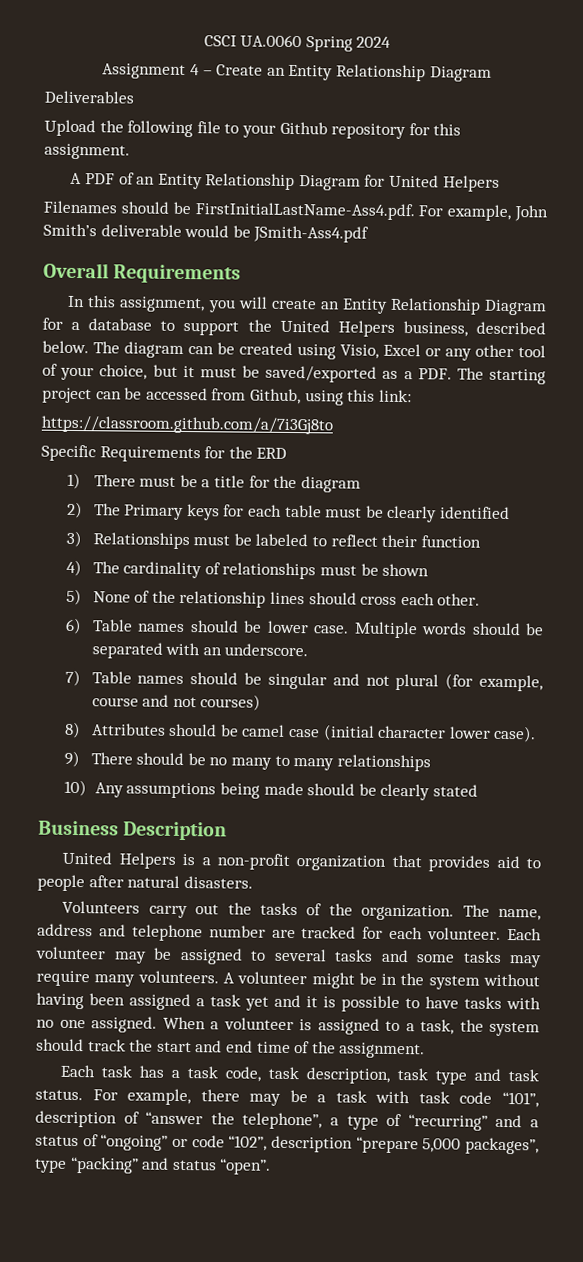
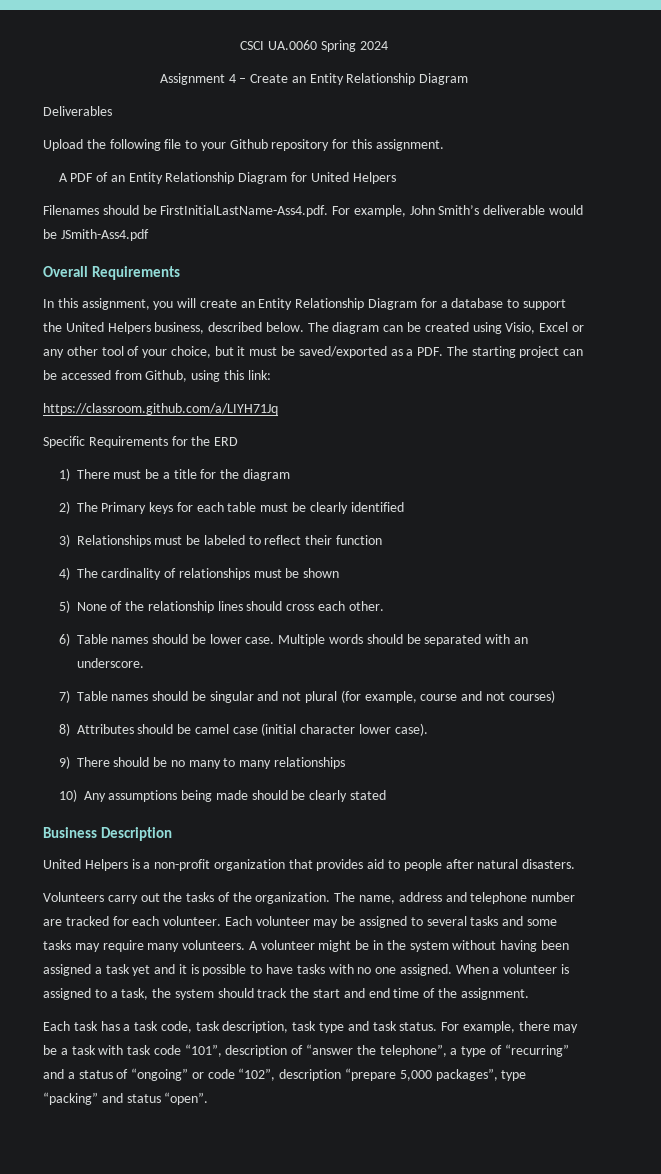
- https://classroom.github.com/a/7i3Gj8to
+ https://classroom.github.com/a/LIYH71Jq

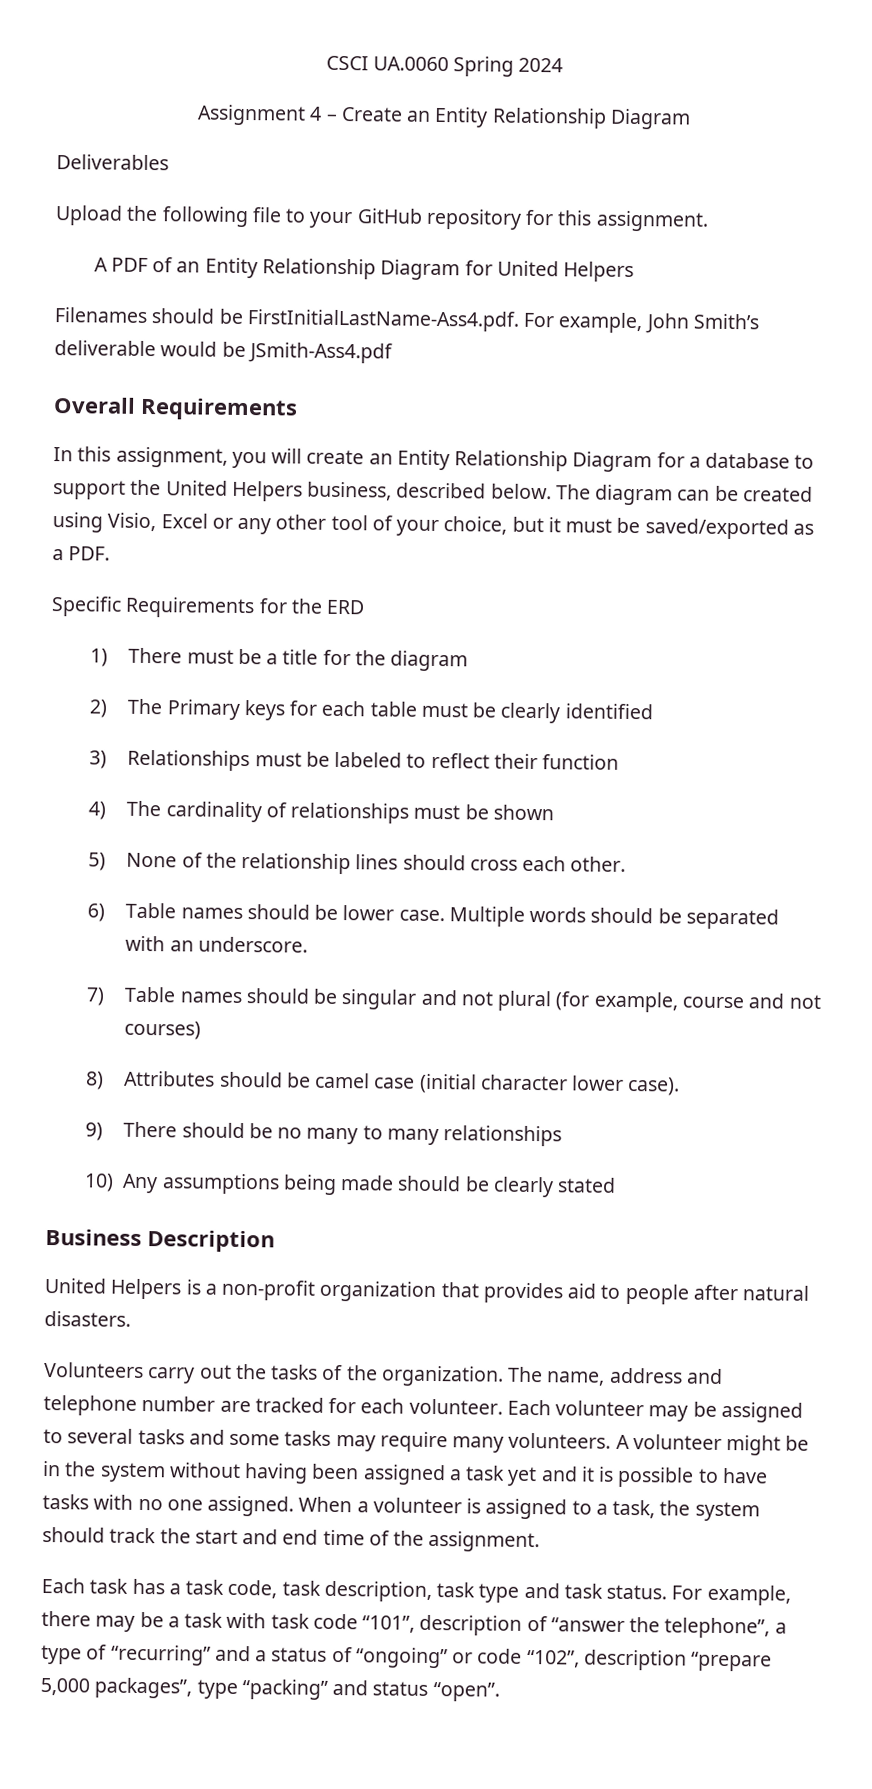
- Upload the following file to your Github repository for this assignment.
+ Upload the following file to your GitHub repository for this assignment.
- The diagram can be created using Visio, Excel or any other tool of your choice, but it must be saved/exported as a PDF. The starting project can be accessed from Github, using this link:
- https://classroom.github.com/a/LIYH71Jq
+ The diagram can be created using Visio, Excel or any other tool of your choice, but it must be saved/exported as a PDF.

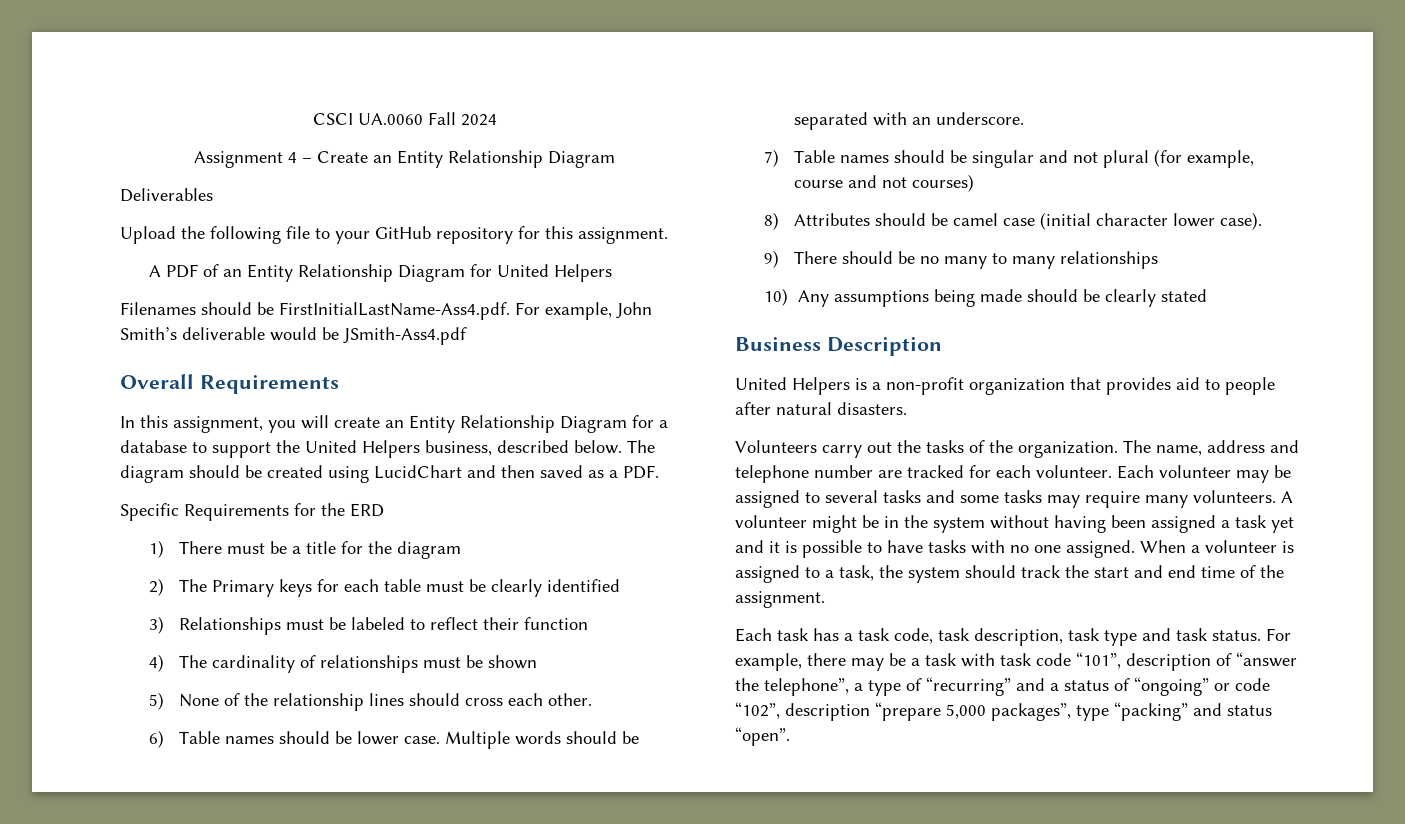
- CSCI UA.0060 Spring 2024
+ CSCI UA.0060 Fall 2024
- The diagram can be created using Visio, Excel or any other tool of your choice, but it must be saved/exported as a PDF.
+ The diagram should be created using LucidChart and then saved as a PDF.

